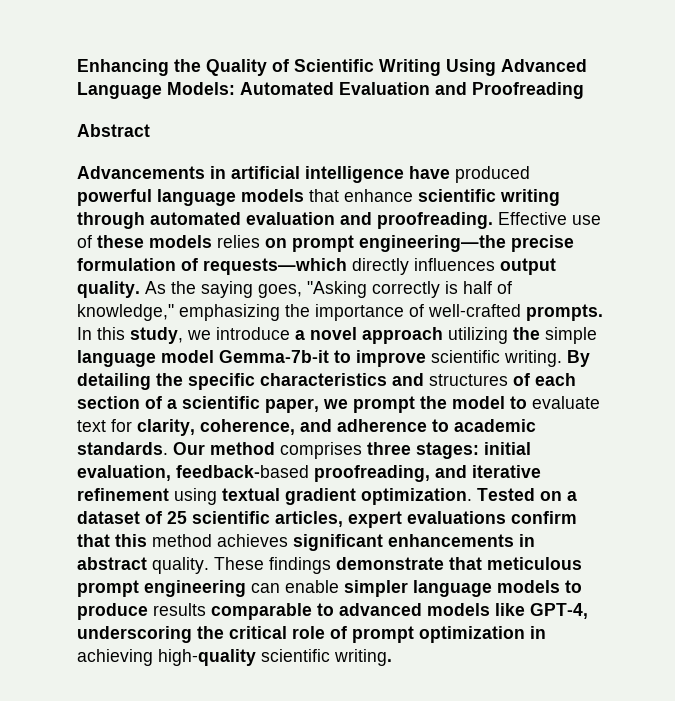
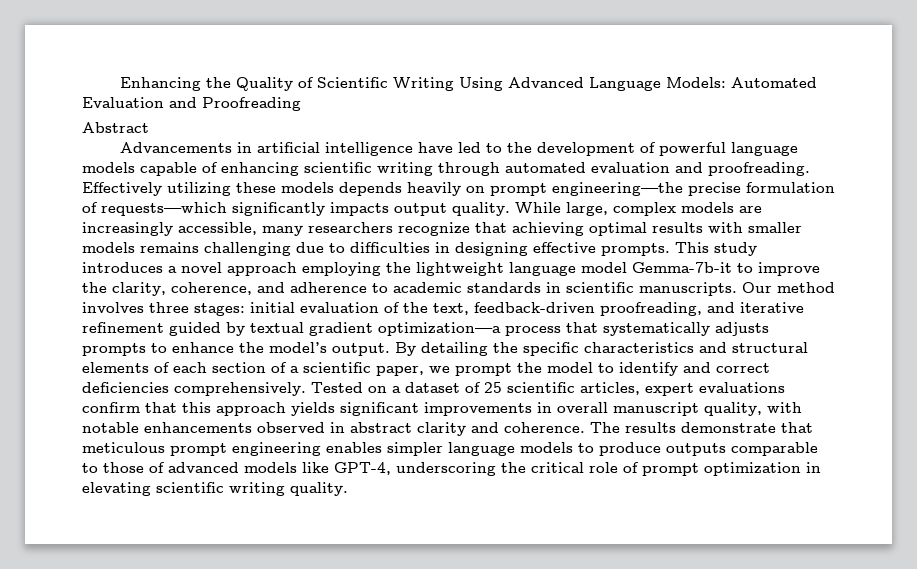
- Advancements in artificial intelligence have produced powerful language models that enhance scientific writing through automated evaluation and proofreading.
+ Advancements in artificial intelligence have led to the development of powerful language models capable of enhancing scientific writing through automated evaluation and proofreading.
- Effective use of these models relies on prompt engineering—the precise formulation of requests—which directly influences output quality. As the saying goes, "Asking correctly is half of knowledge," emphasizing the importance of well-crafted prompts. In this study, we introduce a novel approach utilizing the simple language model Gemma-7b-it to improve scientific writing.
+ Effectively utilizing these models depends heavily on prompt engineering—the precise formulation of requests—which significantly impacts output quality. While large, complex models are increasingly accessible, many researchers recognize that achieving optimal results with smaller models remains challenging due to difficulties in designing effective prompts. This study introduces a novel approach employing the lightweight language model Gemma-7b-it to improve the clarity, coherence, and adherence to academic standards in scientific manuscripts. Our method involves three stages: initial evaluation of the text, feedback-driven proofreading, and iterative refinement guided by textual gradient optimization—a process that systematically adjusts prompts to enhance the model’s output.
- By detailing the specific characteristics and structures of each section of a scientific paper, we prompt the model to evaluate text for clarity, coherence, and adherence to academic standards. Our method comprises three stages: initial evaluation, feedback-based proofreading, and iterative refinement using textual gradient optimization.
+ By detailing the specific characteristics and structural elements of each section of a scientific paper, we prompt the model to identify and correct deficiencies comprehensively.
- Tested on a dataset of 25 scientific articles, expert evaluations confirm that this method achieves significant enhancements in abstract quality. These findings demonstrate that meticulous prompt engineering can enable simpler language models to produce results comparable to advanced models like GPT-4, underscoring the critical role of prompt optimization in achieving high-quality scientific writing.
+ Tested on a dataset of 25 scientific articles, expert evaluations confirm that this approach yields significant improvements in overall manuscript quality, with notable enhancements observed in abstract clarity and coherence. The results demonstrate that meticulous prompt engineering enables simpler language models to produce outputs comparable to those of advanced models like GPT-4, underscoring the critical role of prompt optimization in elevating scientific writing quality.

